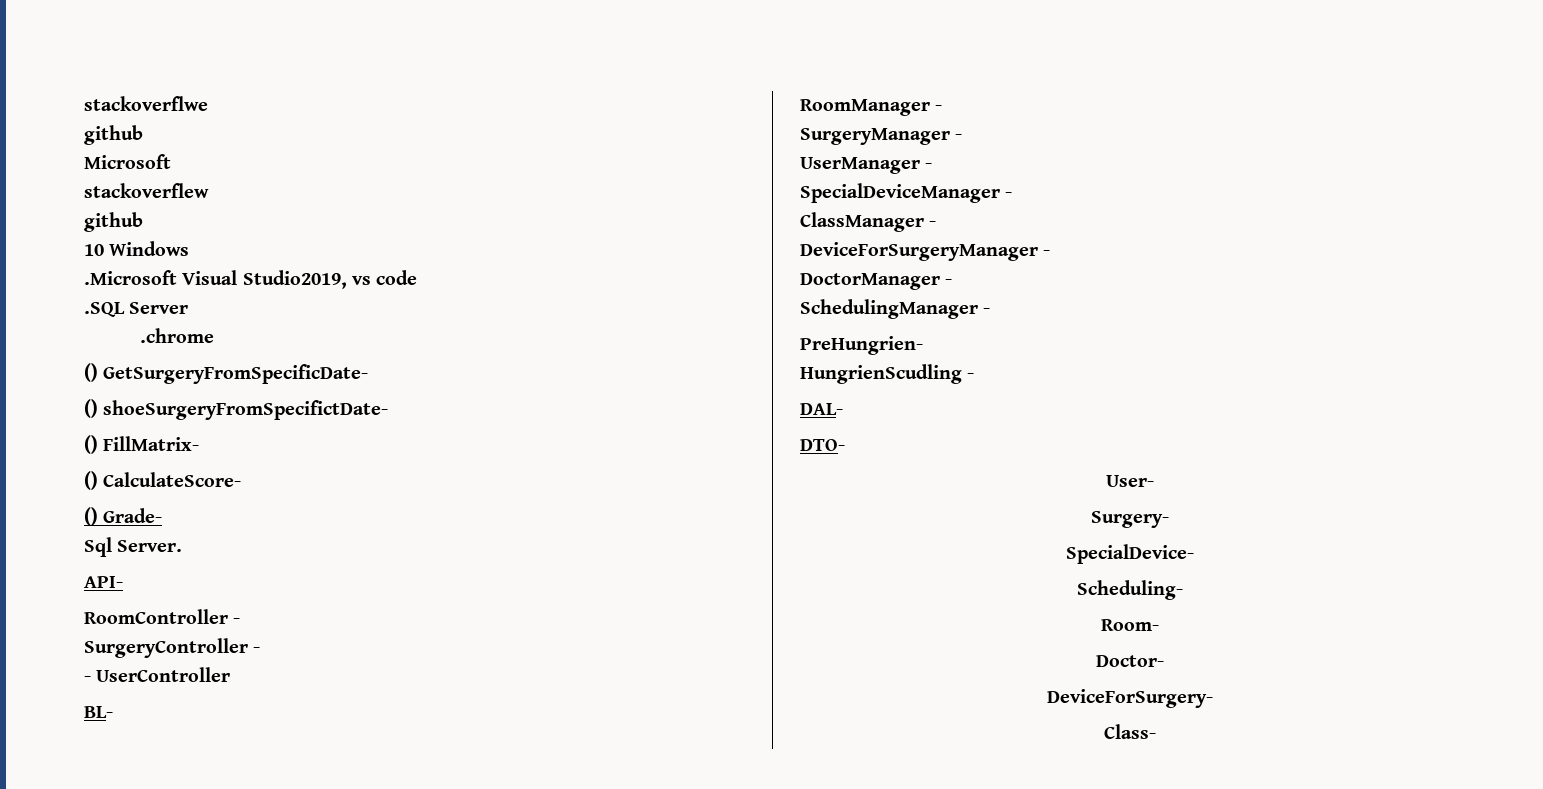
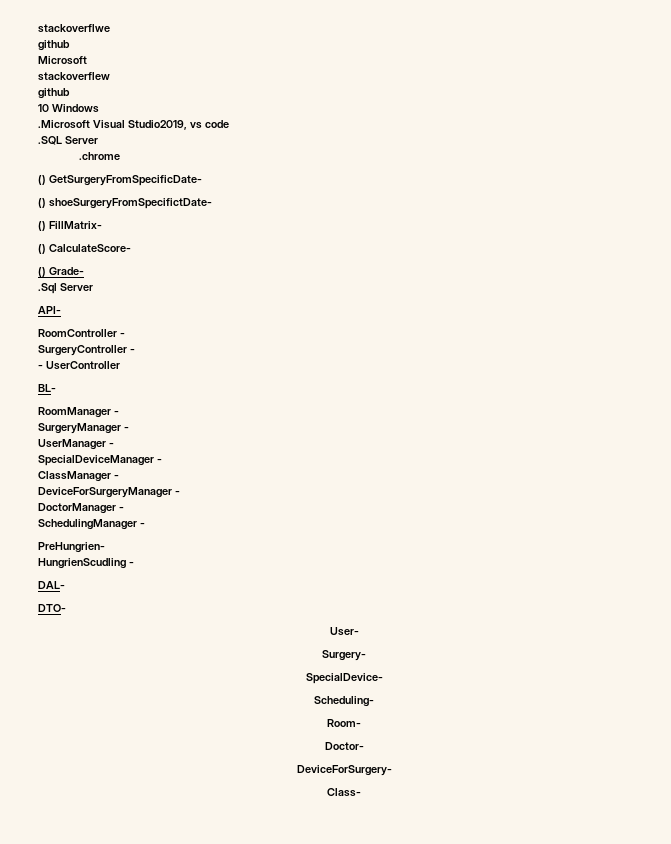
- Sql Server.
+ .Sql Server

